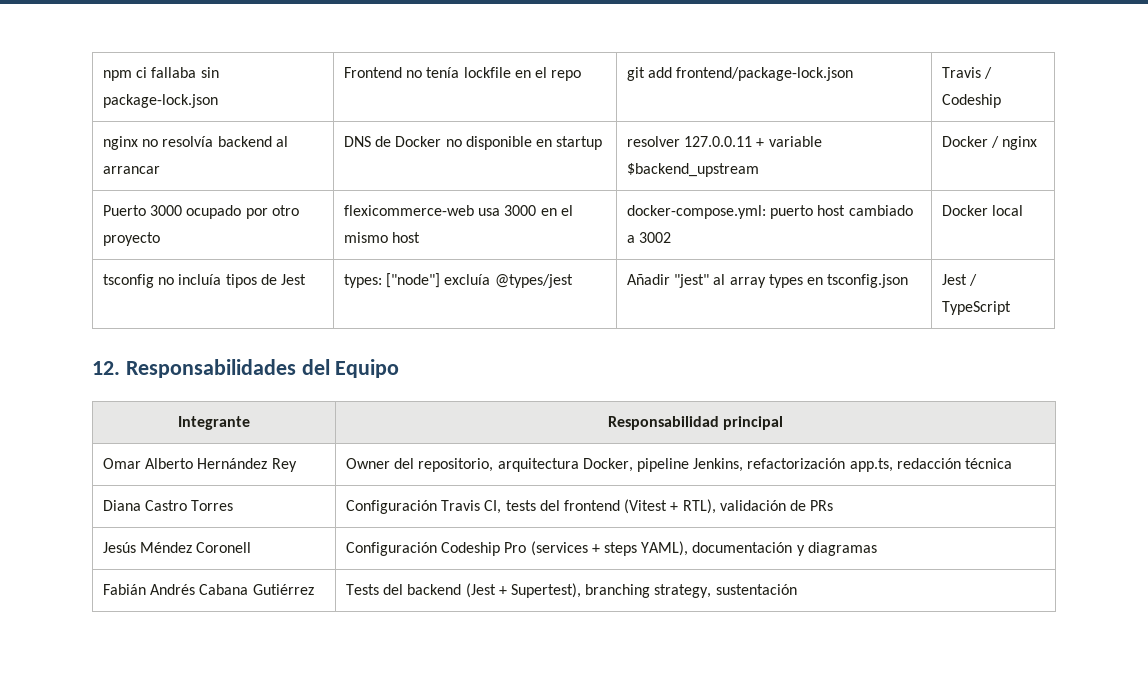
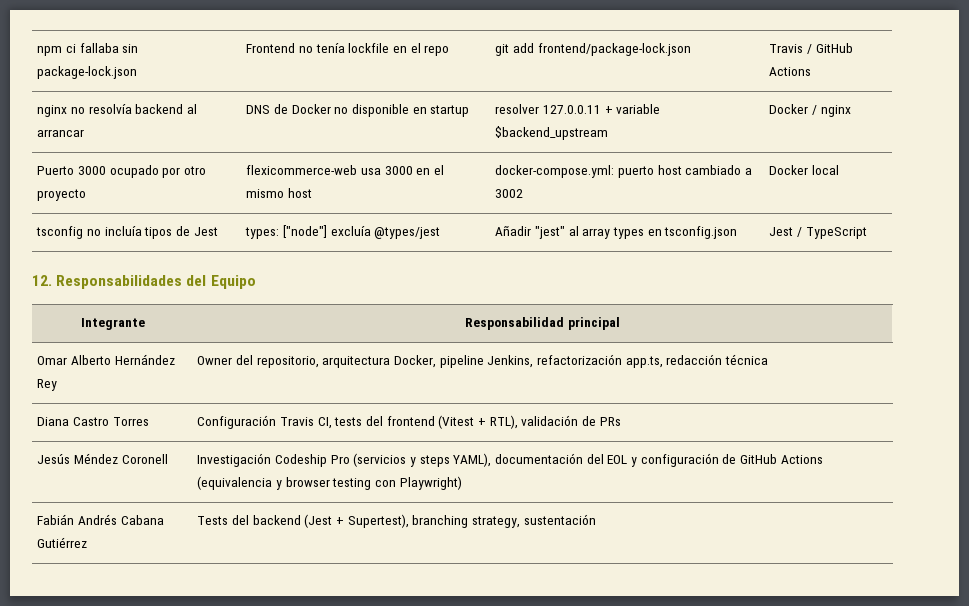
- npm ci fallaba sin package-lock.json | Frontend no tenía lockfile en el repo | git add frontend/package-lock.json | Travis / Codeship
+ npm ci fallaba sin package-lock.json | Frontend no tenía lockfile en el repo | git add frontend/package-lock.json | Travis / GitHub Actions
- Jesús Méndez Coronell | Configuración Codeship Pro (services + steps YAML), documentación y diagramas
+ Jesús Méndez Coronell | Investigación Codeship Pro (servicios y steps YAML), documentación del EOL y configuración de GitHub Actions (equivalencia y browser testing con Playwright)

